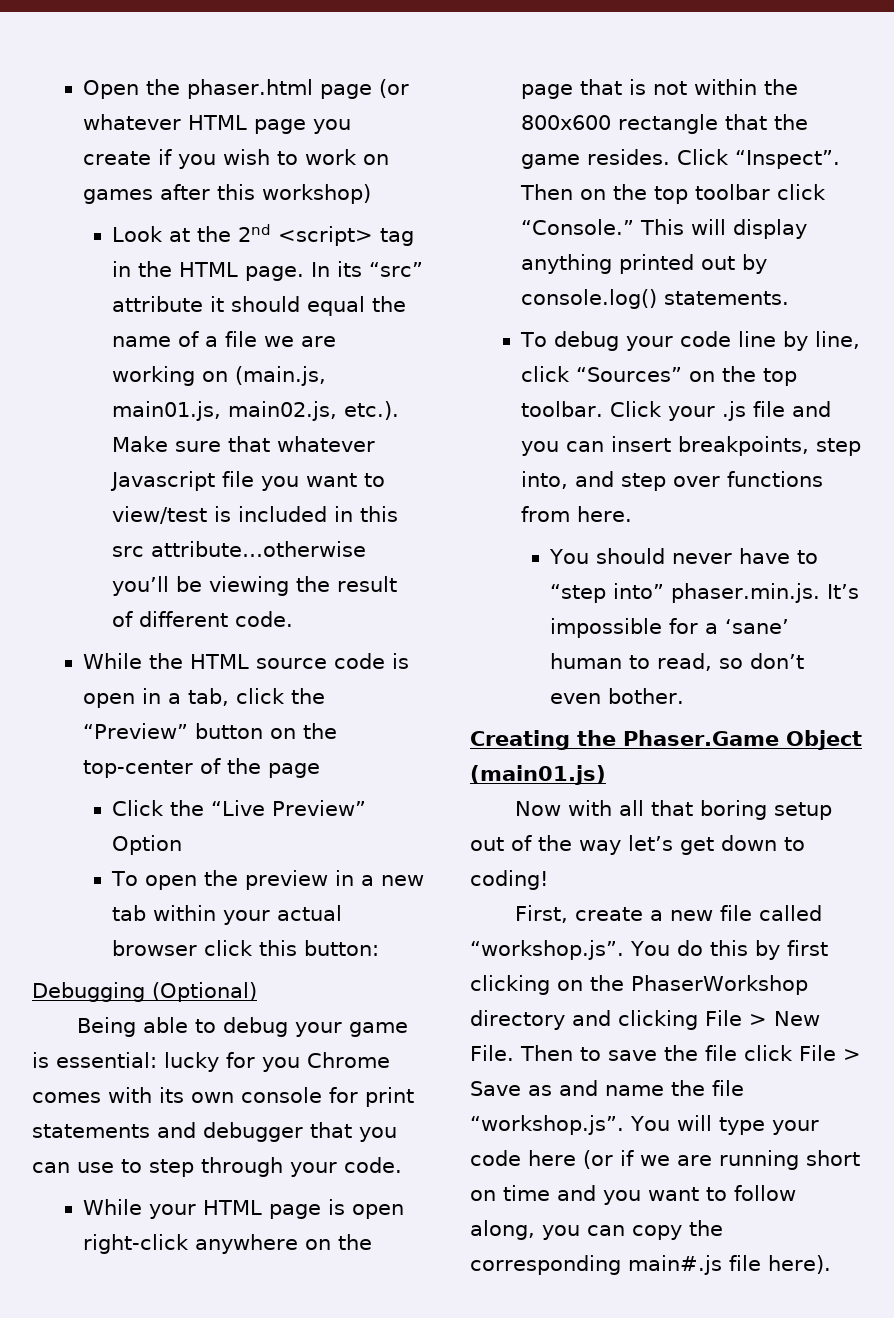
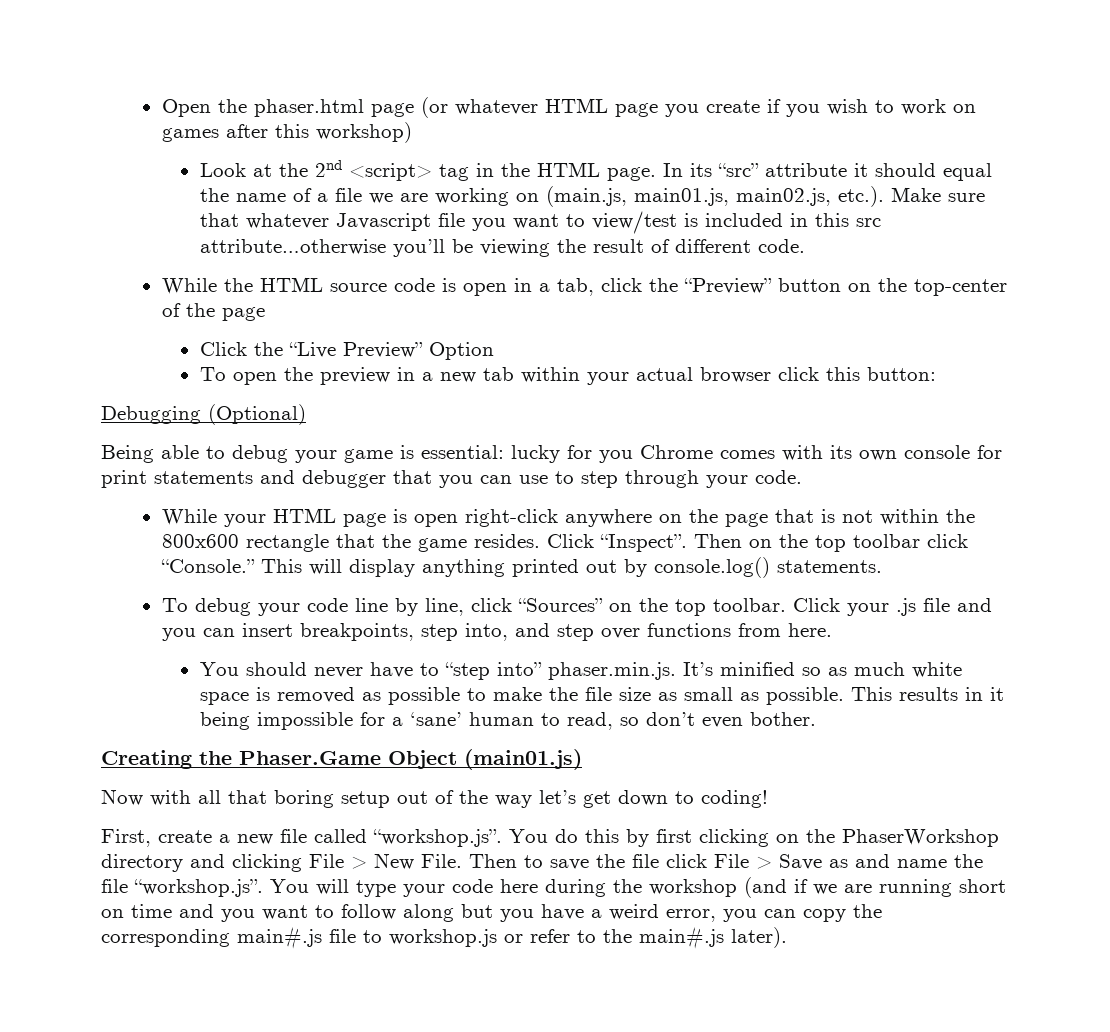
- You should never have to “step into” phaser.min.js. It’s impossible for a ‘sane’ human to read, so don’t even bother.
+ You should never have to “step into” phaser.min.js. It’s minified so as much white space is removed as possible to make the file size as small as possible. This results in it being impossible for a ‘sane’ human to read, so don’t even bother.
- Then to save the file click File > Save as and name the file “workshop.js”. You will type your code here (or if we are running short on time and you want to follow along, you can copy the corresponding main#.js file here).
+ Then to save the file click File > Save as and name the file “workshop.js”. You will type your code here during the workshop (and if we are running short on time and you want to follow along but you have a weird error, you can copy the corresponding main#.js file to workshop.js or refer to the main#.js later).

